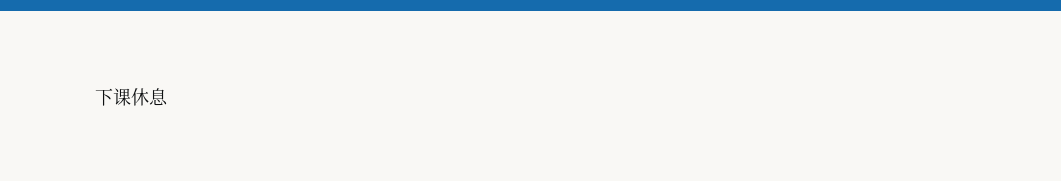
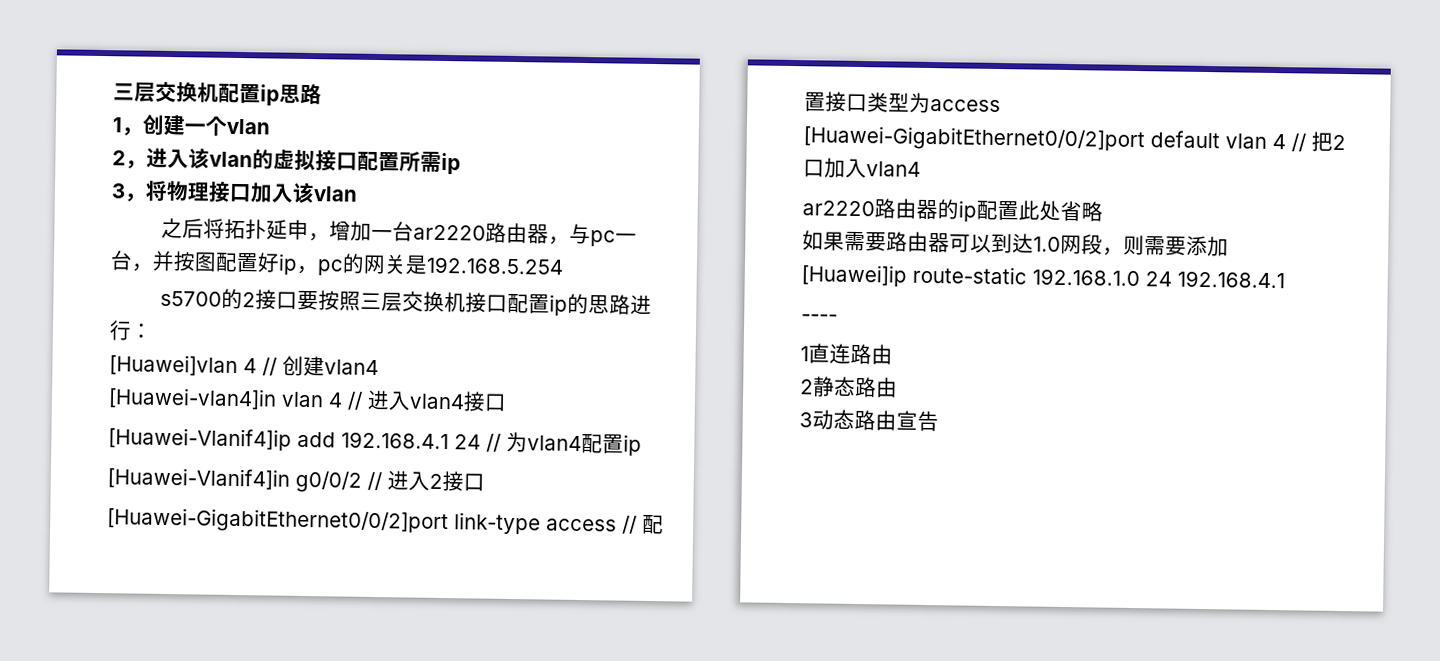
- 下课休息
+ 三层交换机配置ip思路
+ 1，创建一个vlan
+ 2，进入该vlan的虚拟接口配置所需ip
+ 3，将物理接口加入该vlan
+ 之后将拓扑延申，增加一台ar2220路由器，与pc一台，并按图配置好ip，pc的网关是192.168.5.254
+ s5700的2接口要按照三层交换机接口配置ip的思路进行：
+ [Huawei]vlan 4 // 创建vlan4
+ [Huawei-vlan4]in vlan 4 // 进入vlan4接口
+ [Huawei-Vlanif4]ip add 192.168.4.1 24 // 为vlan4配置ip
+ [Huawei-Vlanif4]in g0/0/2 // 进入2接口
+ [Huawei-GigabitEthernet0/0/2]port link-type access // 配置接口类型为access
+ [Huawei-GigabitEthernet0/0/2]port default vlan 4 // 把2口加入vlan4
+ ar2220路由器的ip配置此处省略
+ 如果需要路由器可以到达1.0网段，则需要添加
+ [Huawei]ip route-static 192.168.1.0 24 192.168.4.1
+ ----
+ 1直连路由
+ 2静态路由
+ 3动态路由宣告

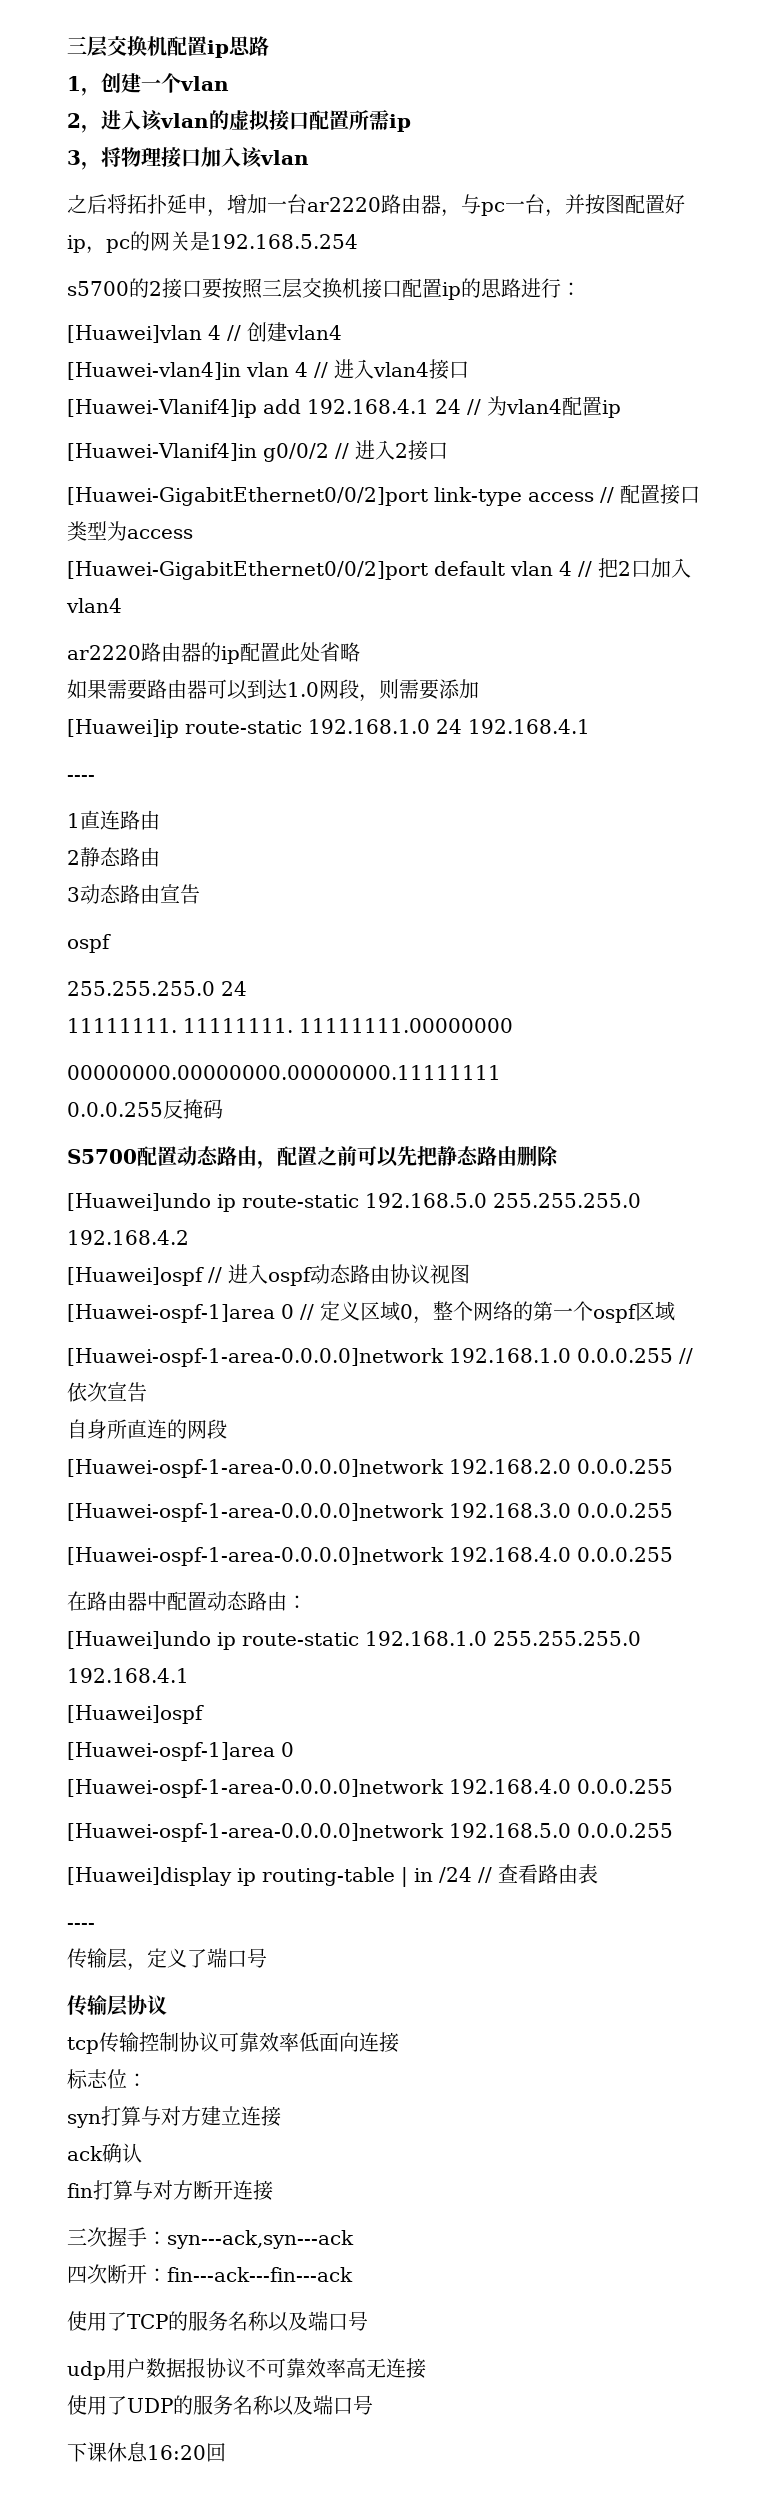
  3动态路由宣告
+ ospf
+ 255.255.255.0 24
+ 11111111. 11111111. 11111111.00000000
+ 00000000.00000000.00000000.11111111
+ 0.0.0.255反掩码
+ S5700配置动态路由，配置之前可以先把静态路由删除
+ [Huawei]undo ip route-static 192.168.5.0 255.255.255.0 192.168.4.2
+ [Huawei]ospf // 进入ospf动态路由协议视图
+ [Huawei-ospf-1]area 0 // 定义区域0，整个网络的第一个ospf区域
+ [Huawei-ospf-1-area-0.0.0.0]network 192.168.1.0 0.0.0.255 // 依次宣告
+ 自身所直连的网段
+ [Huawei-ospf-1-area-0.0.0.0]network 192.168.2.0 0.0.0.255
+ [Huawei-ospf-1-area-0.0.0.0]network 192.168.3.0 0.0.0.255
+ [Huawei-ospf-1-area-0.0.0.0]network 192.168.4.0 0.0.0.255
+ 在路由器中配置动态路由：
+ [Huawei]undo ip route-static 192.168.1.0 255.255.255.0 192.168.4.1
+ [Huawei]ospf
+ [Huawei-ospf-1]area 0
+ [Huawei-ospf-1-area-0.0.0.0]network 192.168.4.0 0.0.0.255
+ [Huawei-ospf-1-area-0.0.0.0]network 192.168.5.0 0.0.0.255
+ [Huawei]display ip routing-table | in /24 // 查看路由表
+ ----
+ 传输层，定义了端口号
+ 传输层协议
+ tcp传输控制协议可靠效率低面向连接
+ 标志位：
+ syn打算与对方建立连接
+ ack确认
+ fin打算与对方断开连接
+ 三次握手：syn---ack,syn---ack
+ 四次断开：fin---ack---fin---ack
+ 使用了TCP的服务名称以及端口号
+ udp用户数据报协议不可靠效率高无连接
+ 使用了UDP的服务名称以及端口号
+ 下课休息16:20回

